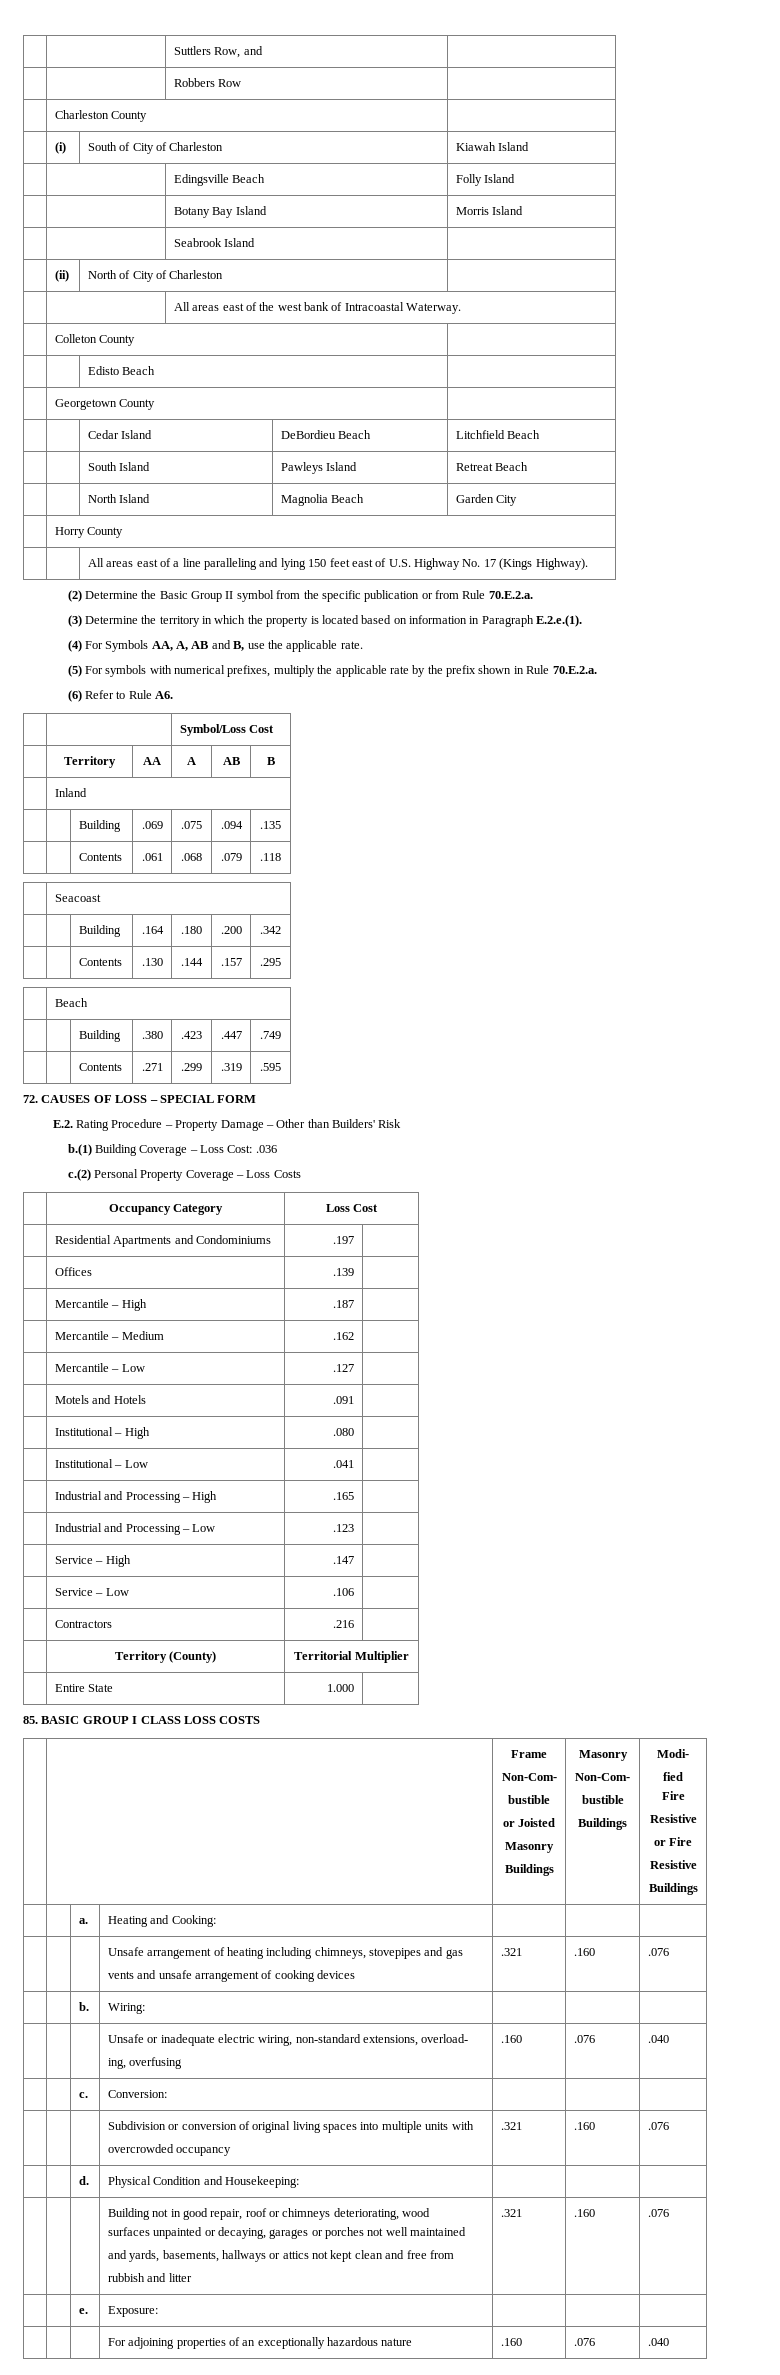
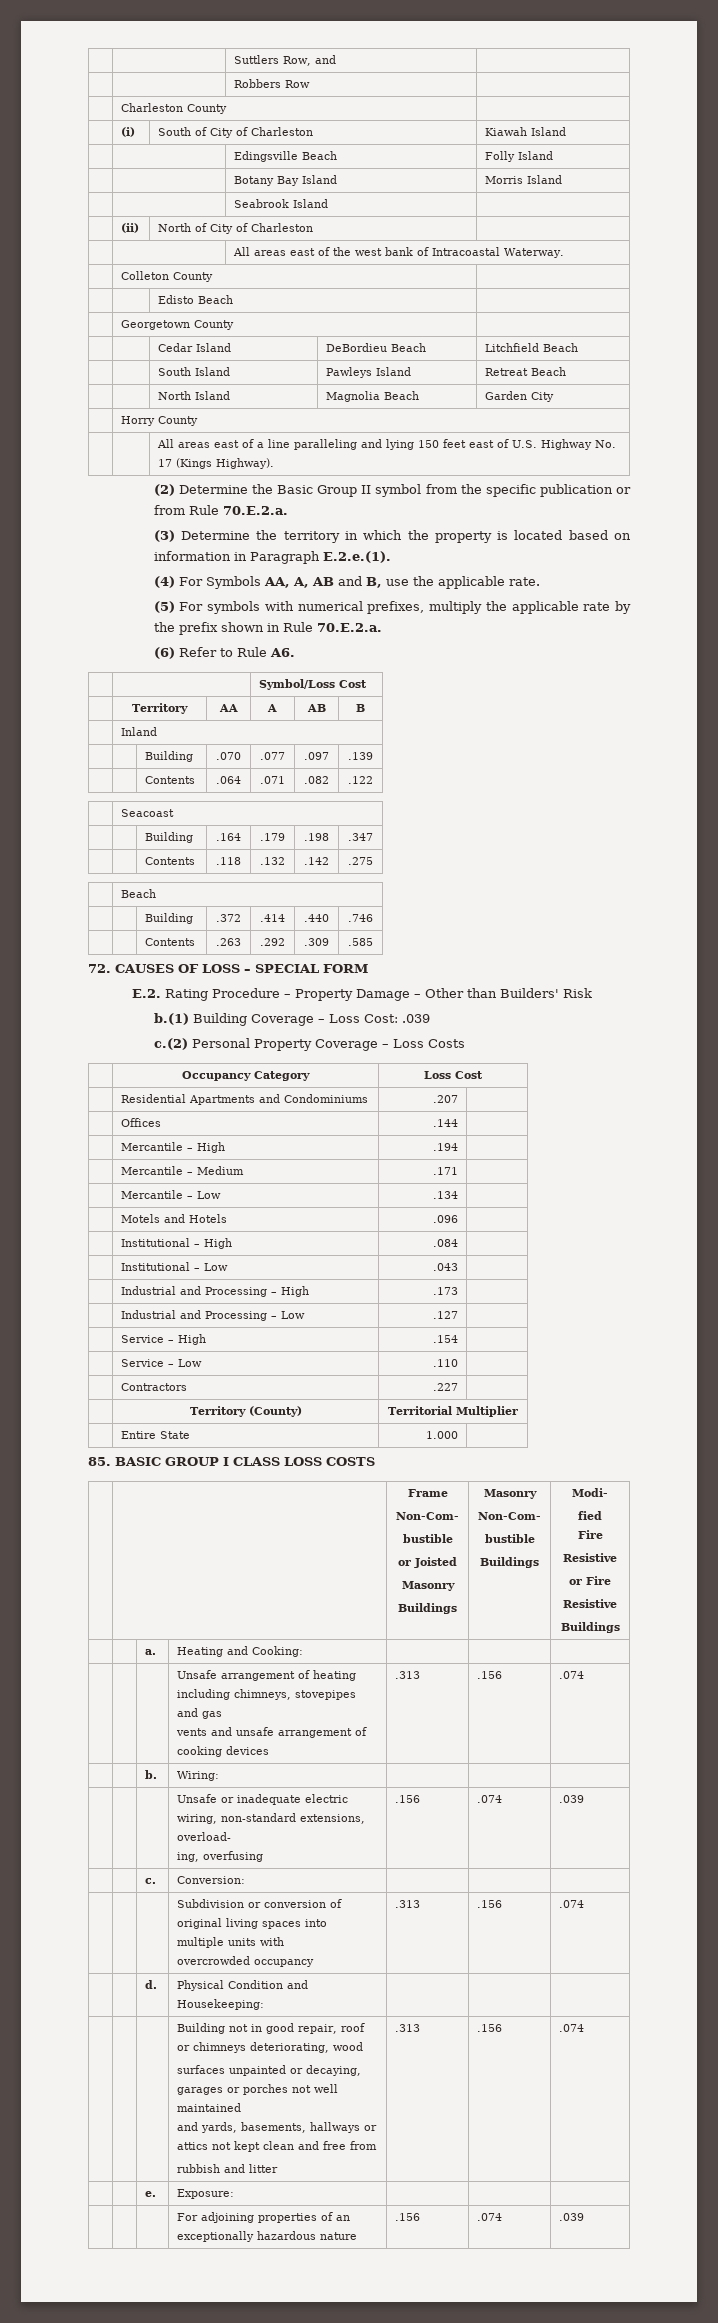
- | | Building | .069 | .075 | .094 | .135
- | | Contents | .061 | .068 | .079 | .118
+ | | Building | .070 | .077 | .097 | .139
+ | | Contents | .064 | .071 | .082 | .122
  | Seacoast
- | | Building | .164 | .180 | .200 | .342
- | | Contents | .130 | .144 | .157 | .295
+ | | Building | .164 | .179 | .198 | .347
+ | | Contents | .118 | .132 | .142 | .275
  | Beach
- | | Building | .380 | .423 | .447 | .749
- | | Contents | .271 | .299 | .319 | .595
+ | | Building | .372 | .414 | .440 | .746
+ | | Contents | .263 | .292 | .309 | .585
- b.(1) Building Coverage – Loss Cost: .036
+ b.(1) Building Coverage – Loss Cost: .039
- | Residential Apartments and Condominiums | .197 |
+ | Residential Apartments and Condominiums | .207 |
- | Offices | .139 |
+ | Offices | .144 |
- | Mercantile – High | .187 |
+ | Mercantile – High | .194 |
- | Mercantile – Medium | .162 |
+ | Mercantile – Medium | .171 |
- | Mercantile – Low | .127 |
+ | Mercantile – Low | .134 |
- | Motels and Hotels | .091 |
+ | Motels and Hotels | .096 |
- | Institutional – High | .080 |
+ | Institutional – High | .084 |
- | Institutional – Low | .041 |
+ | Institutional – Low | .043 |
- | Industrial and Processing – High | .165 |
+ | Industrial and Processing – High | .173 |
- | Industrial and Processing – Low | .123 |
+ | Industrial and Processing – Low | .127 |
- | Service – High | .147 |
+ | Service – High | .154 |
- | Service – Low | .106 |
+ | Service – Low | .110 |
- | Contractors | .216 |
+ | Contractors | .227 |
  | | | Unsafe arrangement of heating including chimneys, stovepipes and gas
- vents and unsafe arrangement of cooking devices | .321 | .160 | .076
+ vents and unsafe arrangement of cooking devices | .313 | .156 | .074
  | | | Unsafe or inadequate electric wiring, non-standard extensions, overload-
- ing, overfusing | .160 | .076 | .040
+ ing, overfusing | .156 | .074 | .039
  | | | Subdivision or conversion of original living spaces into multiple units with
- overcrowded occupancy | .321 | .160 | .076
+ overcrowded occupancy | .313 | .156 | .074
  | | | Building not in good repair, roof or chimneys deteriorating, wood
  surfaces unpainted or decaying, garages or porches not well maintained
  and yards, basements, hallways or attics not kept clean and free from
- rubbish and litter | .321 | .160 | .076
+ rubbish and litter | .313 | .156 | .074
- | | | For adjoining properties of an exceptionally hazardous nature | .160 | .076 | .040
+ | | | For adjoining properties of an exceptionally hazardous nature | .156 | .074 | .039

